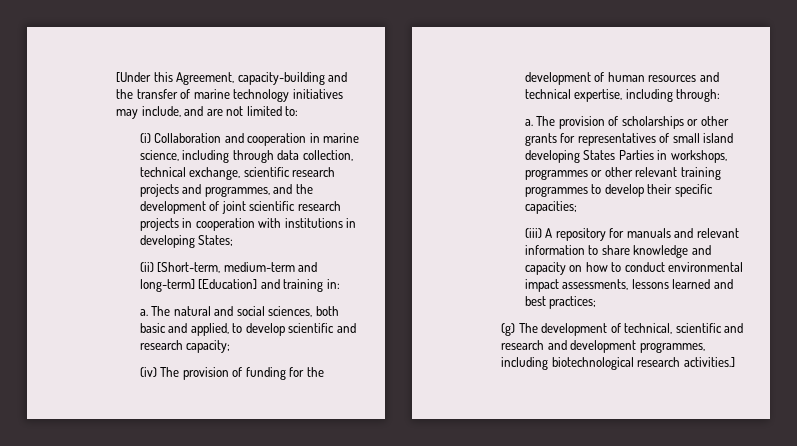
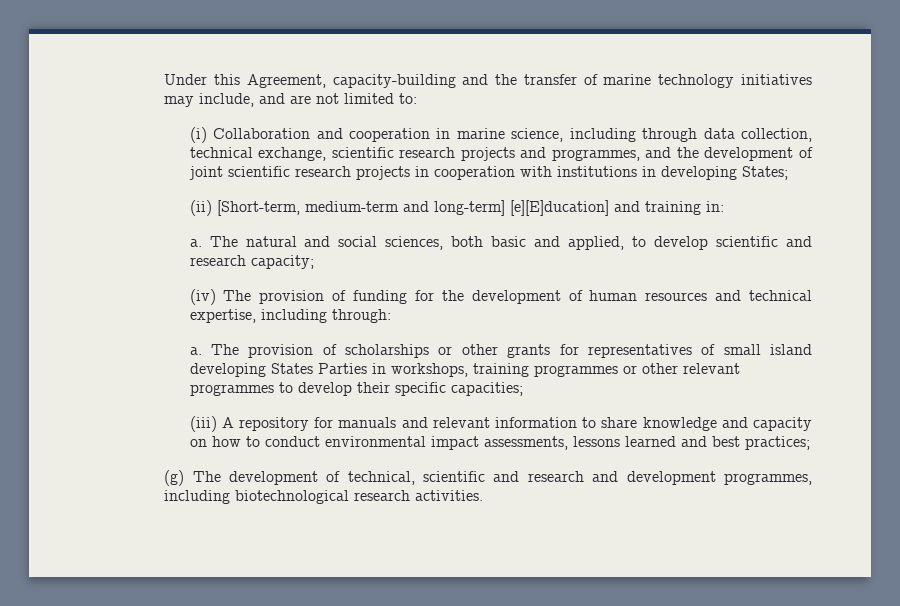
- [Under this Agreement, capacity-building and the transfer of marine technology initiatives may include, and are not limited to:
+ Under this Agreement, capacity-building and the transfer of marine technology initiatives may include, and are not limited to:
- (ii) [Short-term, medium-term and long-term] [Education] and training in:
+ (ii) [Short-term, medium-term and long-term] [e][E]ducation] and training in:
- The provision of scholarships or other grants for representatives of small island developing States Parties in workshops, programmes or other relevant training programmes to develop their specific capacities;
+ The provision of scholarships or other grants for representatives of small island developing States Parties in workshops, training programmes or other relevant programmes to develop their specific capacities;
- (g) The development of technical, scientific and research and development programmes, including biotechnological research activities.]
+ (g) The development of technical, scientific and research and development programmes, including biotechnological research activities.

